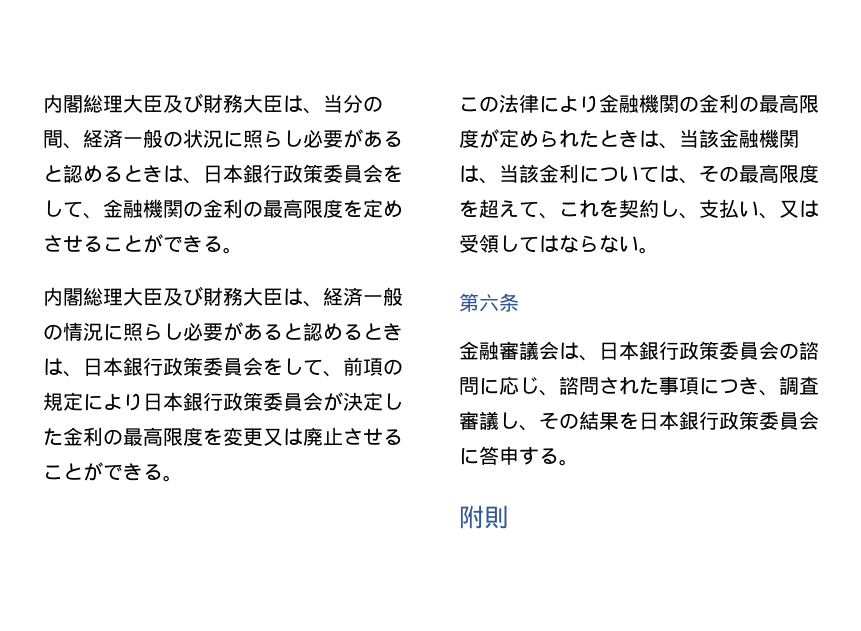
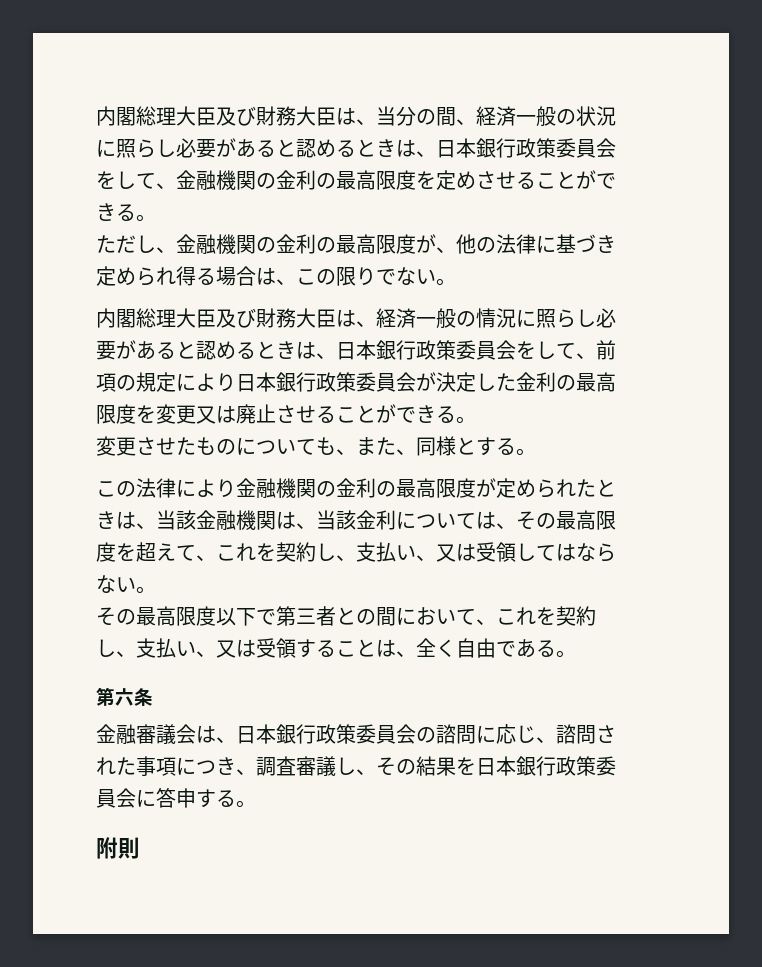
+ ただし、金融機関の金利の最高限度が、他の法律に基づき定められ得る場合は、この限りでない。
+ 変更させたものについても、また、同様とする。
+ その最高限度以下で第三者との間において、これを契約し、支払い、又は受領することは、全く自由である。

